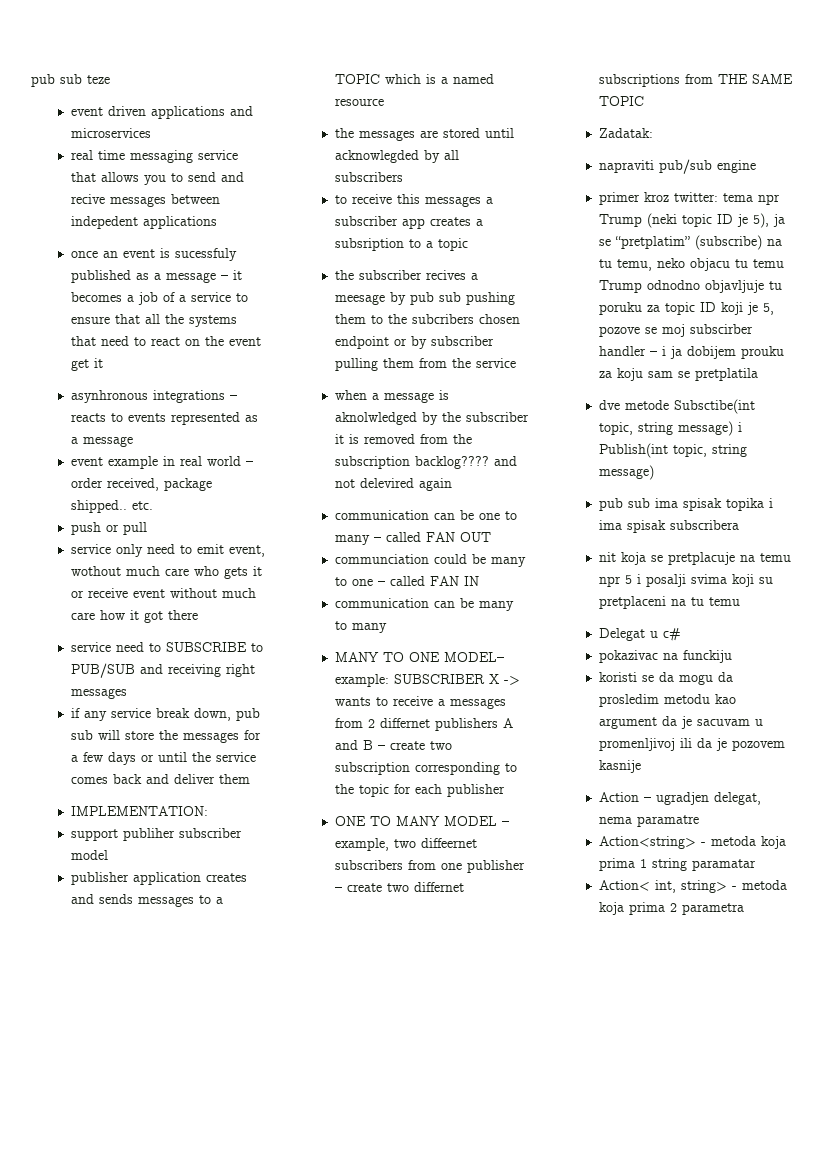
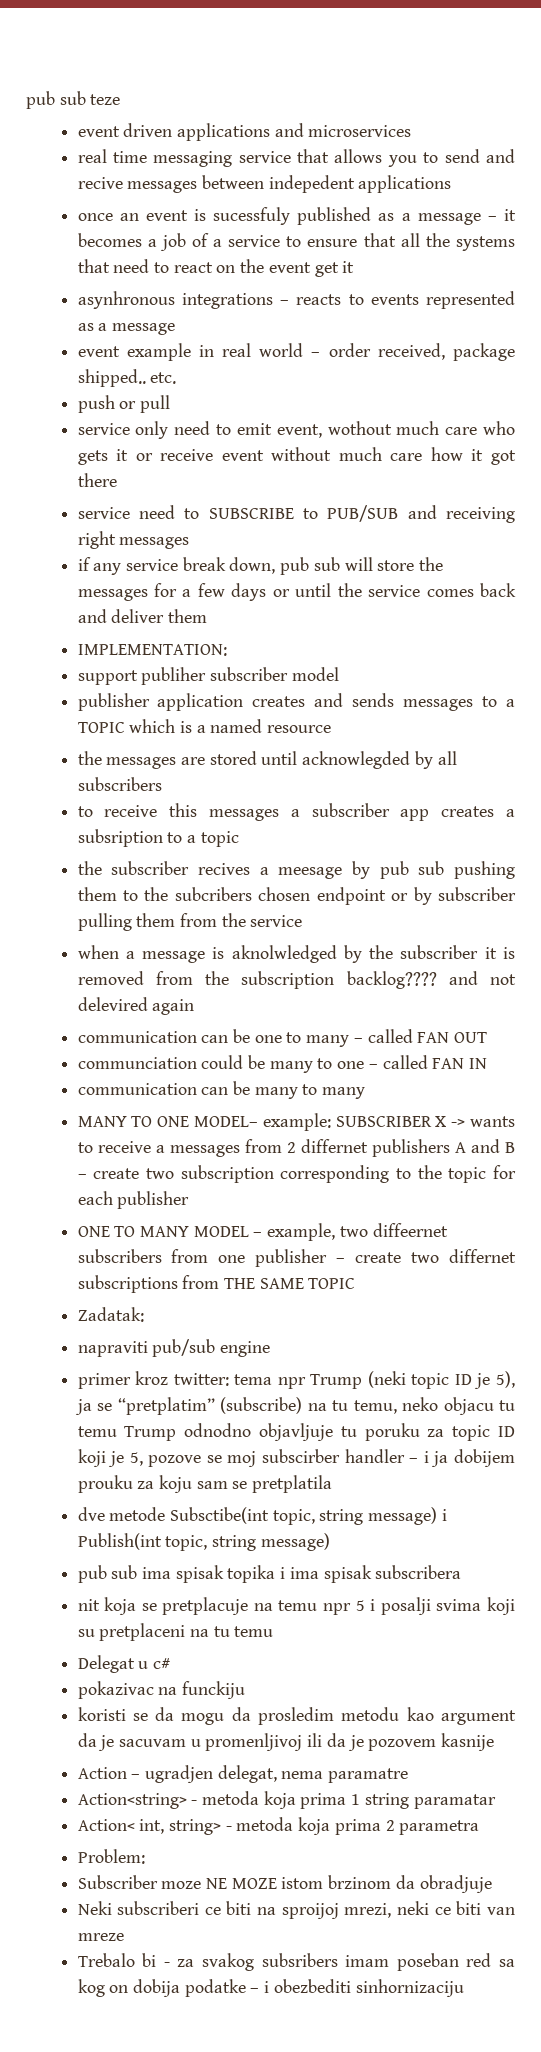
+ Problem:
+ Subscriber moze NE MOZE istom brzinom da obradjuje
+ Neki subscriberi ce biti na sproijoj mrezi, neki ce biti van mreze
+ Trebalo bi - za svakog subsribers imam poseban red sa kog on dobija podatke – i obezbediti sinhornizaciju

